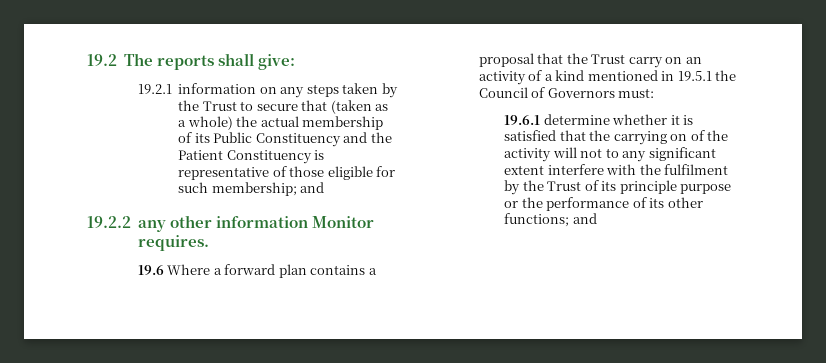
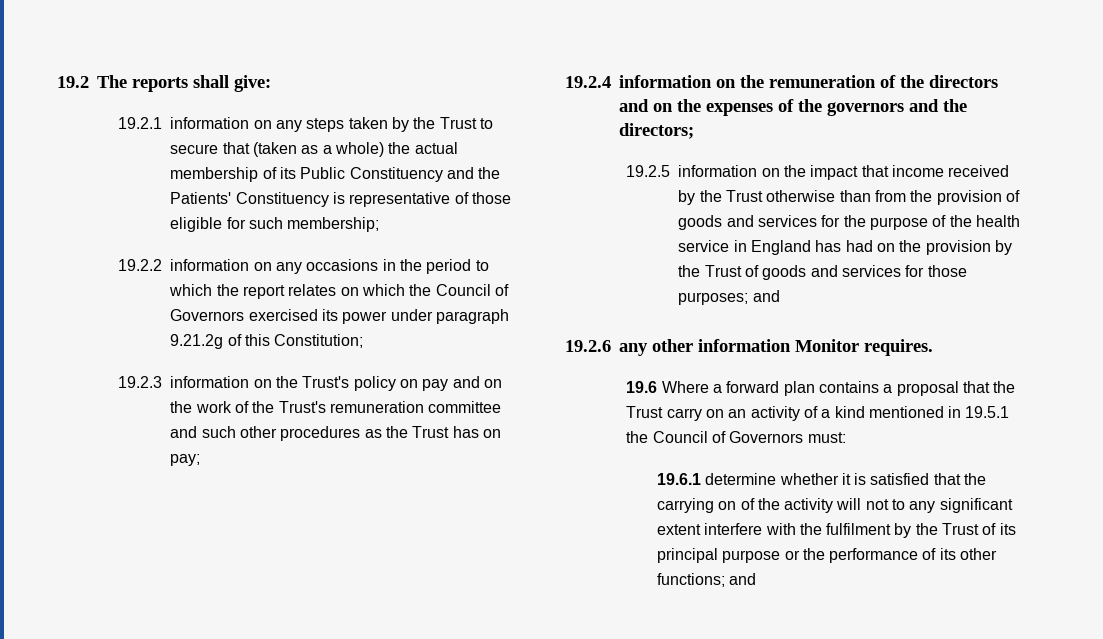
- 19.2.1 information on any steps taken by the Trust to secure that (taken as a whole) the actual membership of its Public Constituency and the Patient Constituency is representative of those eligible for such membership; and
+ 19.2.1 information on any steps taken by the Trust to secure that (taken as a whole) the actual membership of its Public Constituency and the Patients' Constituency is representative of those eligible for such membership;
+ 19.2.2 information on any occasions in the period to which the report relates on which the Council of Governors exercised its power under paragraph 9.21.2g of this Constitution;
+ 19.2.3 information on the Trust's policy on pay and on the work of the Trust's remuneration committee and such other procedures as the Trust has on pay;
+ 19.2.4 information on the remuneration of the directors and on the expenses of the governors and the directors;
+ 19.2.5 information on the impact that income received by the Trust otherwise than from the provision of goods and services for the purpose of the health service in England has had on the provision by the Trust of goods and services for those purposes; and
- 19.2.2 any other information Monitor requires.
+ 19.2.6 any other information Monitor requires.
- 19.6.1 determine whether it is satisfied that the carrying on of the activity will not to any significant extent interfere with the fulfilment by the Trust of its principle purpose or the performance of its other functions; and
+ 19.6.1 determine whether it is satisfied that the carrying on of the activity will not to any significant extent interfere with the fulfilment by the Trust of its principal purpose or the performance of its other functions; and

